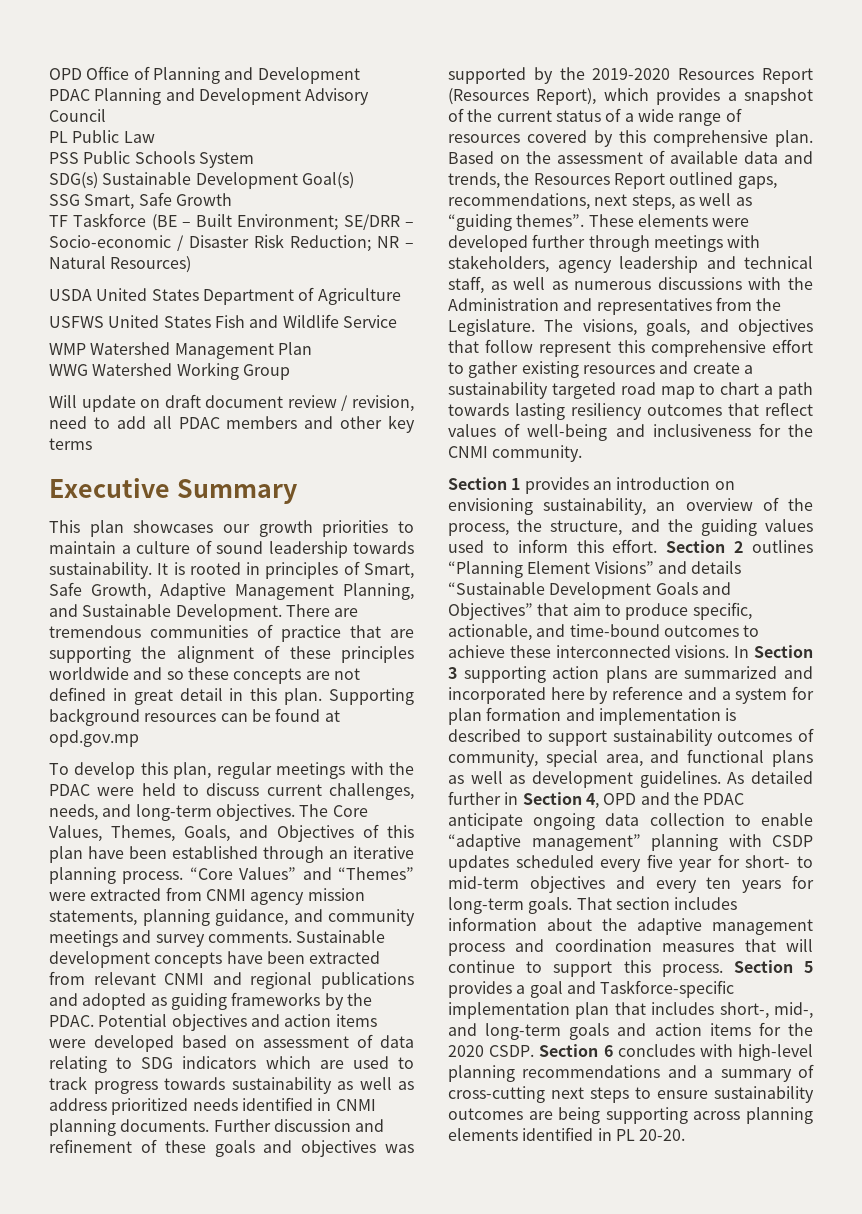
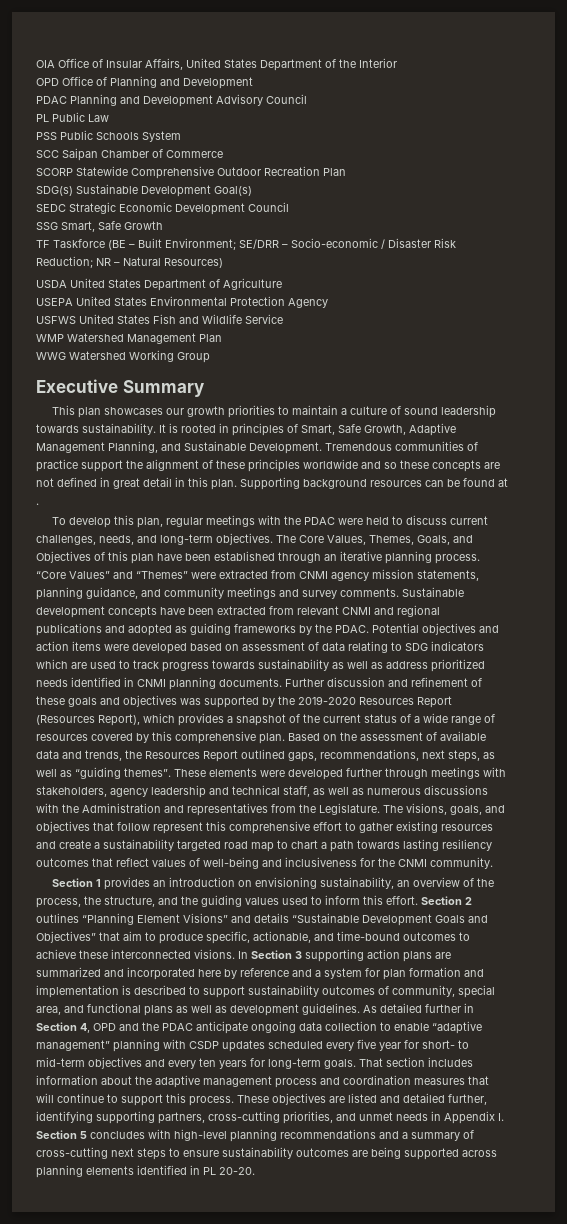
+ OIA Office of Insular Affairs, United States Department of the Interior
+ SCC Saipan Chamber of Commerce
+ SCORP Statewide Comprehensive Outdoor Recreation Plan
+ SEDC Strategic Economic Development Council
+ USEPA United States Environmental Protection Agency
- Will update on draft document review / revision, need to add all PDAC members and other key terms
- There are tremendous communities of practice that are supporting the alignment of these principles worldwide and so these concepts are not defined in great detail in this plan.
+ Tremendous communities of practice support the alignment of these principles worldwide and so these concepts are not defined in great detail in this plan.
- Supporting background resources can be found at opd.gov.mp
+ Supporting background resources can be found at .
- Section 5 provides a goal and Taskforce-specific implementation plan that includes short-, mid-, and long-term goals and action items for the 2020 CSDP. Section 6 concludes with high-level planning recommendations and a summary of cross-cutting next steps to ensure sustainability outcomes are being supporting across planning elements identified in PL 20-20.
+ These objectives are listed and detailed further, identifying supporting partners, cross-cutting priorities, and unmet needs in Appendix I. Section 5 concludes with high-level planning recommendations and a summary of cross-cutting next steps to ensure sustainability outcomes are being supported across planning elements identified in PL 20-20.

